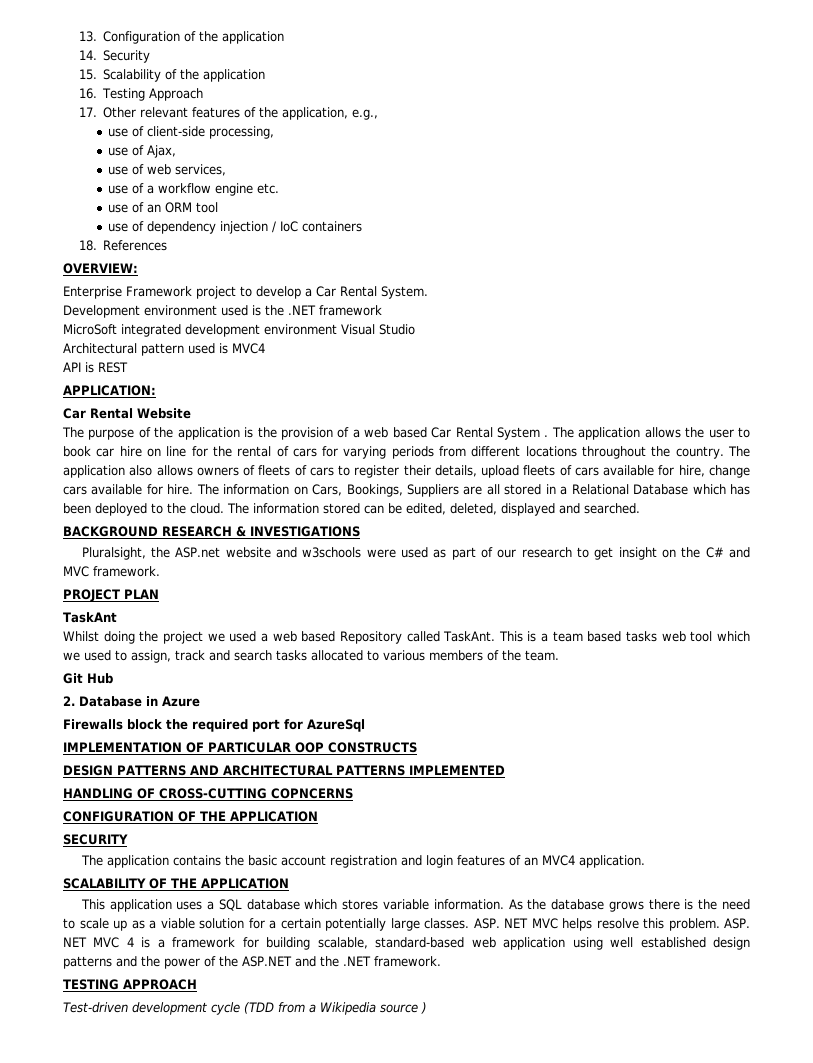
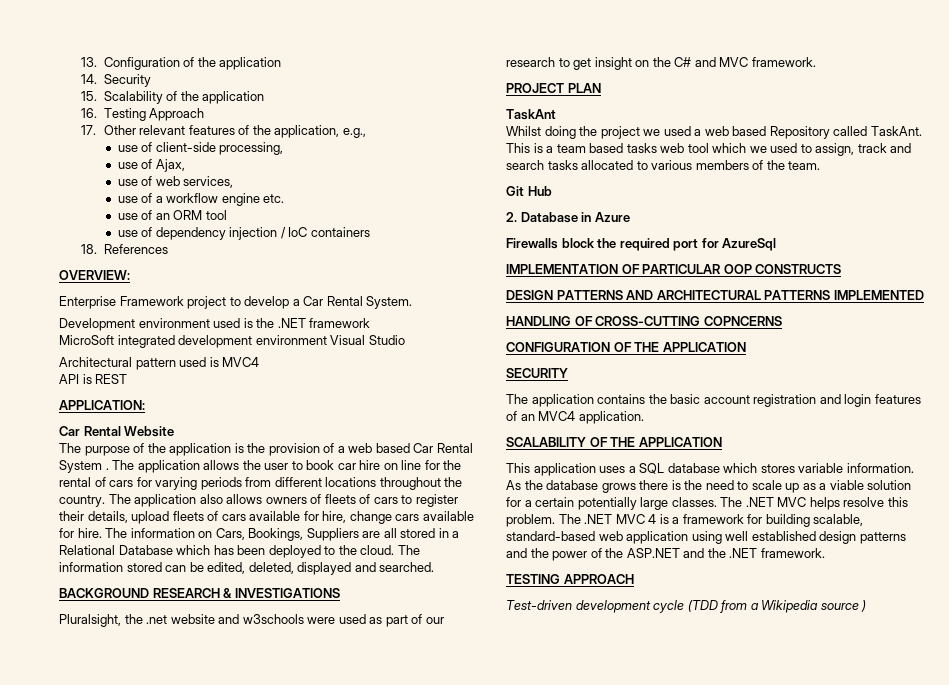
- Pluralsight, the ASP.net website and w3schools were used as part of our research to get insight on the C# and MVC framework.
+ Pluralsight, the .net website and w3schools were used as part of our research to get insight on the C# and MVC framework.
- ASP. NET MVC helps resolve this problem.
+ The .NET MVC helps resolve this problem.
- ASP. NET MVC 4 is a framework for building scalable, standard-based web application using well established design patterns and the power of the ASP.NET and the .NET framework.
+ The .NET MVC 4 is a framework for building scalable, standard-based web application using well established design patterns and the power of the ASP.NET and the .NET framework.

